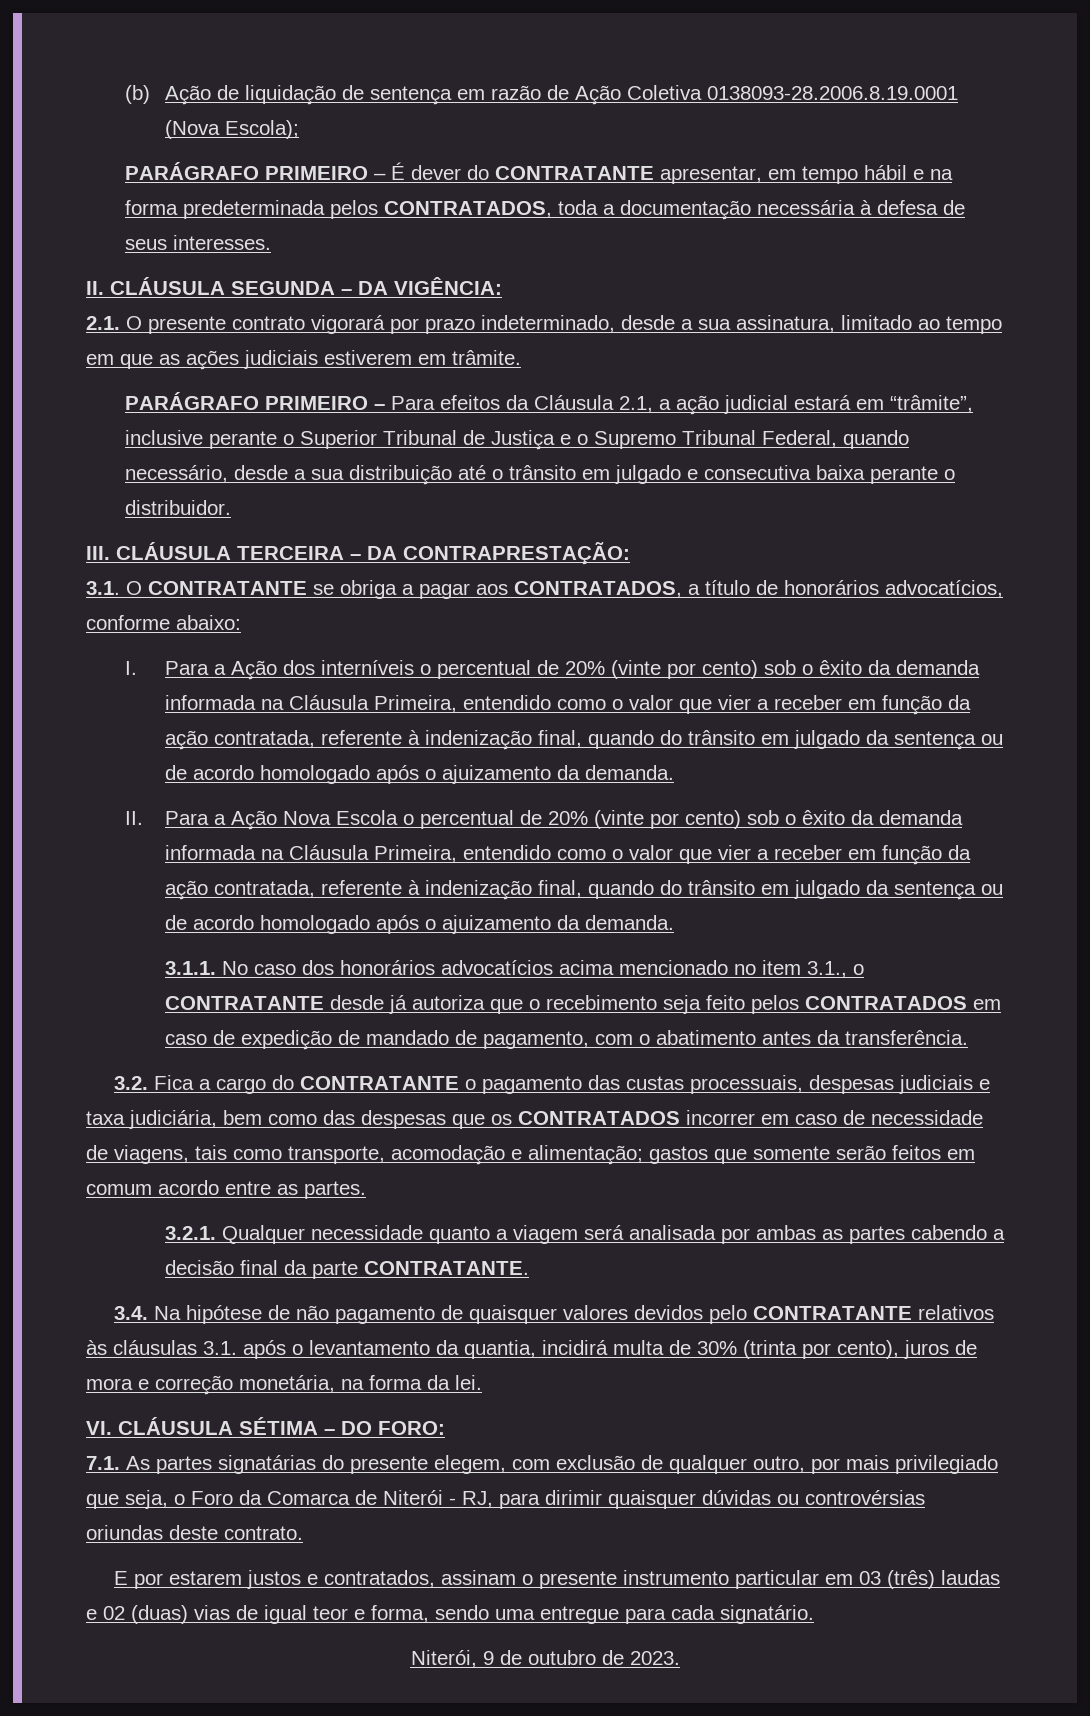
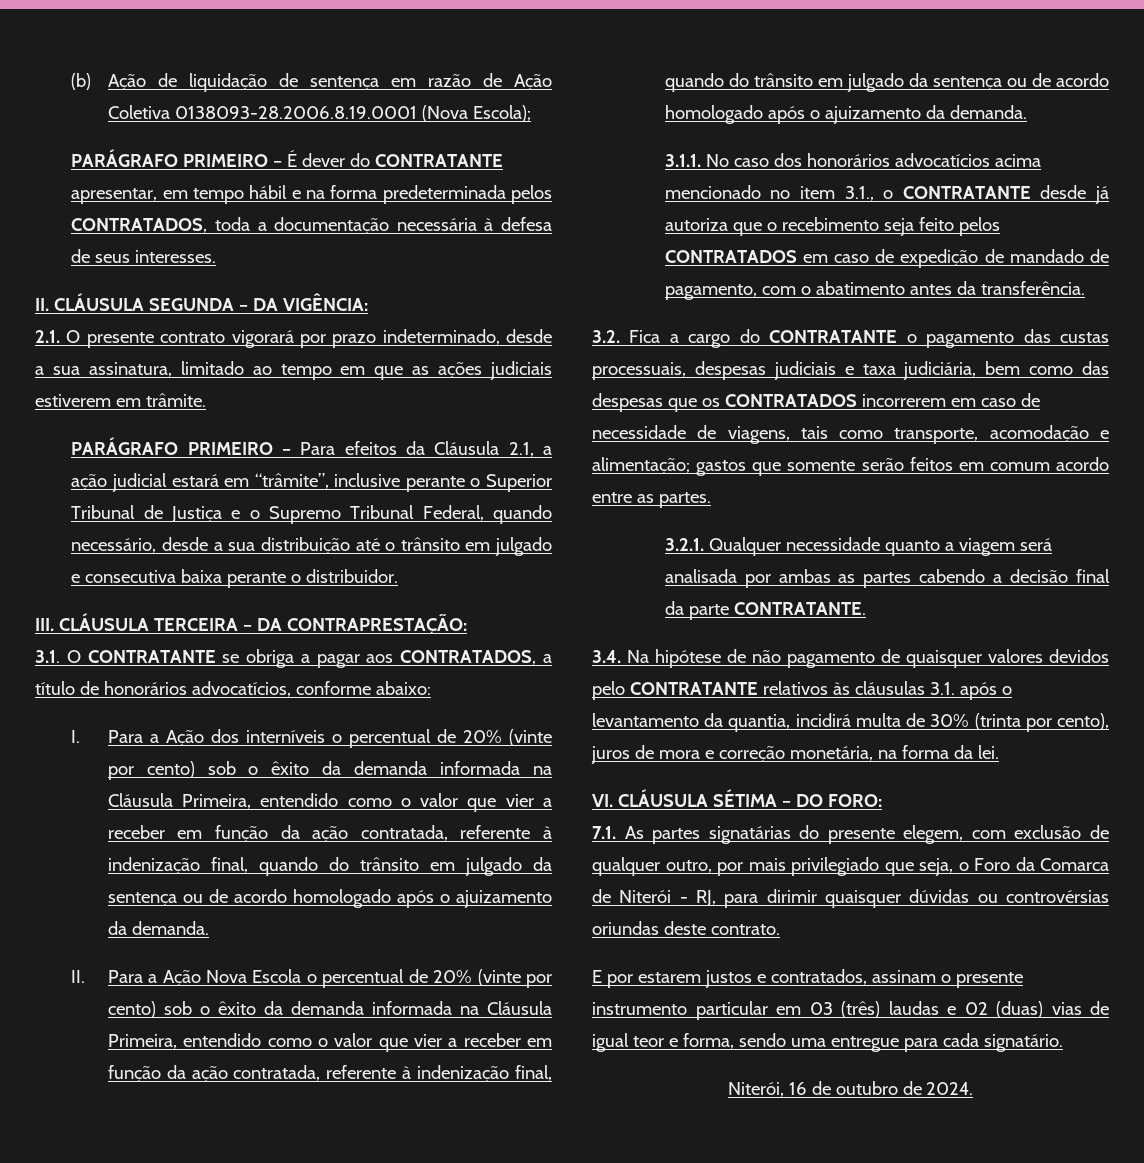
- 3.2. Fica a cargo do CONTRATANTE o pagamento das custas processuais, despesas judiciais e taxa judiciária, bem como das despesas que os CONTRATADOS incorrer em caso de necessidade de viagens, tais como transporte, acomodação e alimentação; gastos que somente serão feitos em comum acordo entre as partes.
+ 3.2. Fica a cargo do CONTRATANTE o pagamento das custas processuais, despesas judiciais e taxa judiciária, bem como das despesas que os CONTRATADOS incorrerem em caso de necessidade de viagens, tais como transporte, acomodação e alimentação; gastos que somente serão feitos em comum acordo entre as partes.
- Niterói, 9 de outubro de 2023.
+ Niterói, 16 de outubro de 2024.

